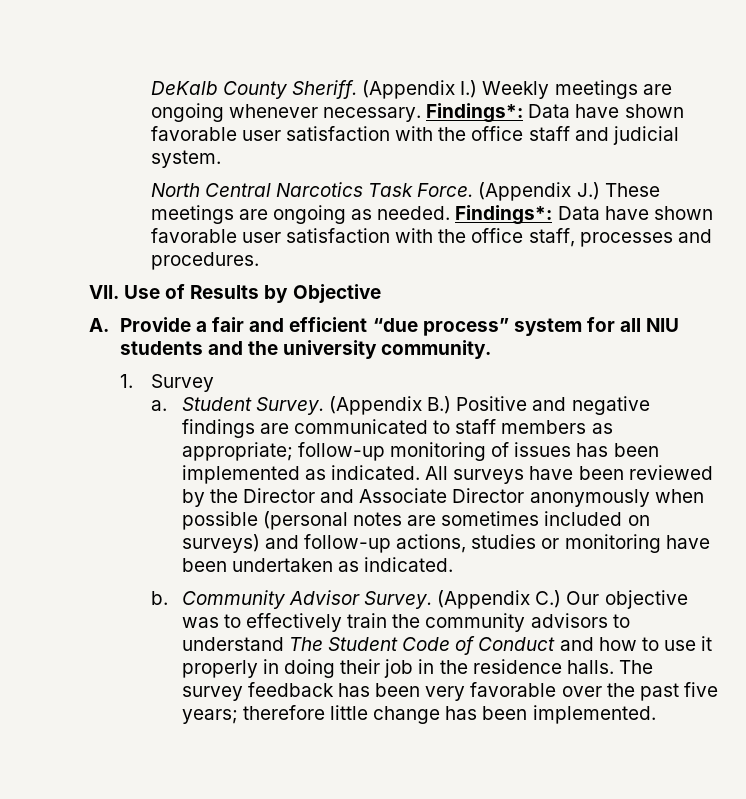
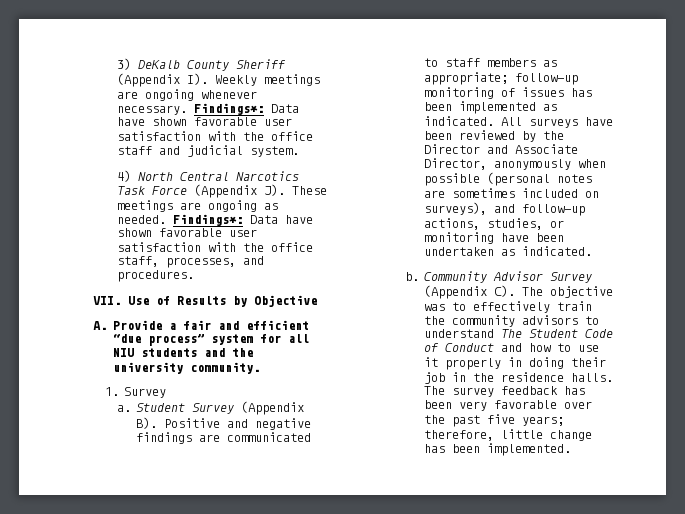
- DeKalb County Sheriff. (Appendix I.) Weekly meetings are ongoing whenever necessary.
+ 3) DeKalb County Sheriff (Appendix I). Weekly meetings are ongoing whenever necessary.
- North Central Narcotics Task Force. (Appendix J.) These meetings are ongoing as needed.
+ 4) North Central Narcotics Task Force (Appendix J). These meetings are ongoing as needed.
- Findings*: Data have shown favorable user satisfaction with the office staff, processes and procedures.
+ Findings*: Data have shown favorable user satisfaction with the office staff, processes, and procedures.
- Student Survey. (Appendix B.) Positive and negative findings are communicated to staff members as appropriate; follow-up monitoring of issues has been implemented as indicated.
+ Student Survey (Appendix B). Positive and negative findings are communicated to staff members as appropriate; follow-up monitoring of issues has been implemented as indicated.
- All surveys have been reviewed by the Director and Associate Director anonymously when possible (personal notes are sometimes included on surveys) and follow-up actions, studies or monitoring have been undertaken as indicated.
+ All surveys have been reviewed by the Director and Associate Director, anonymously when possible (personal notes are sometimes included on surveys), and follow-up actions, studies, or monitoring have been undertaken as indicated.
- Community Advisor Survey. (Appendix C.) Our objective was to effectively train the community advisors to understand The Student Code of Conduct and how to use it properly in doing their job in the residence halls.
+ Community Advisor Survey (Appendix C). The objective was to effectively train the community advisors to understand The Student Code of Conduct and how to use it properly in doing their job in the residence halls.
- The survey feedback has been very favorable over the past five years; therefore little change has been implemented.
+ The survey feedback has been very favorable over the past five years; therefore, little change has been implemented.

